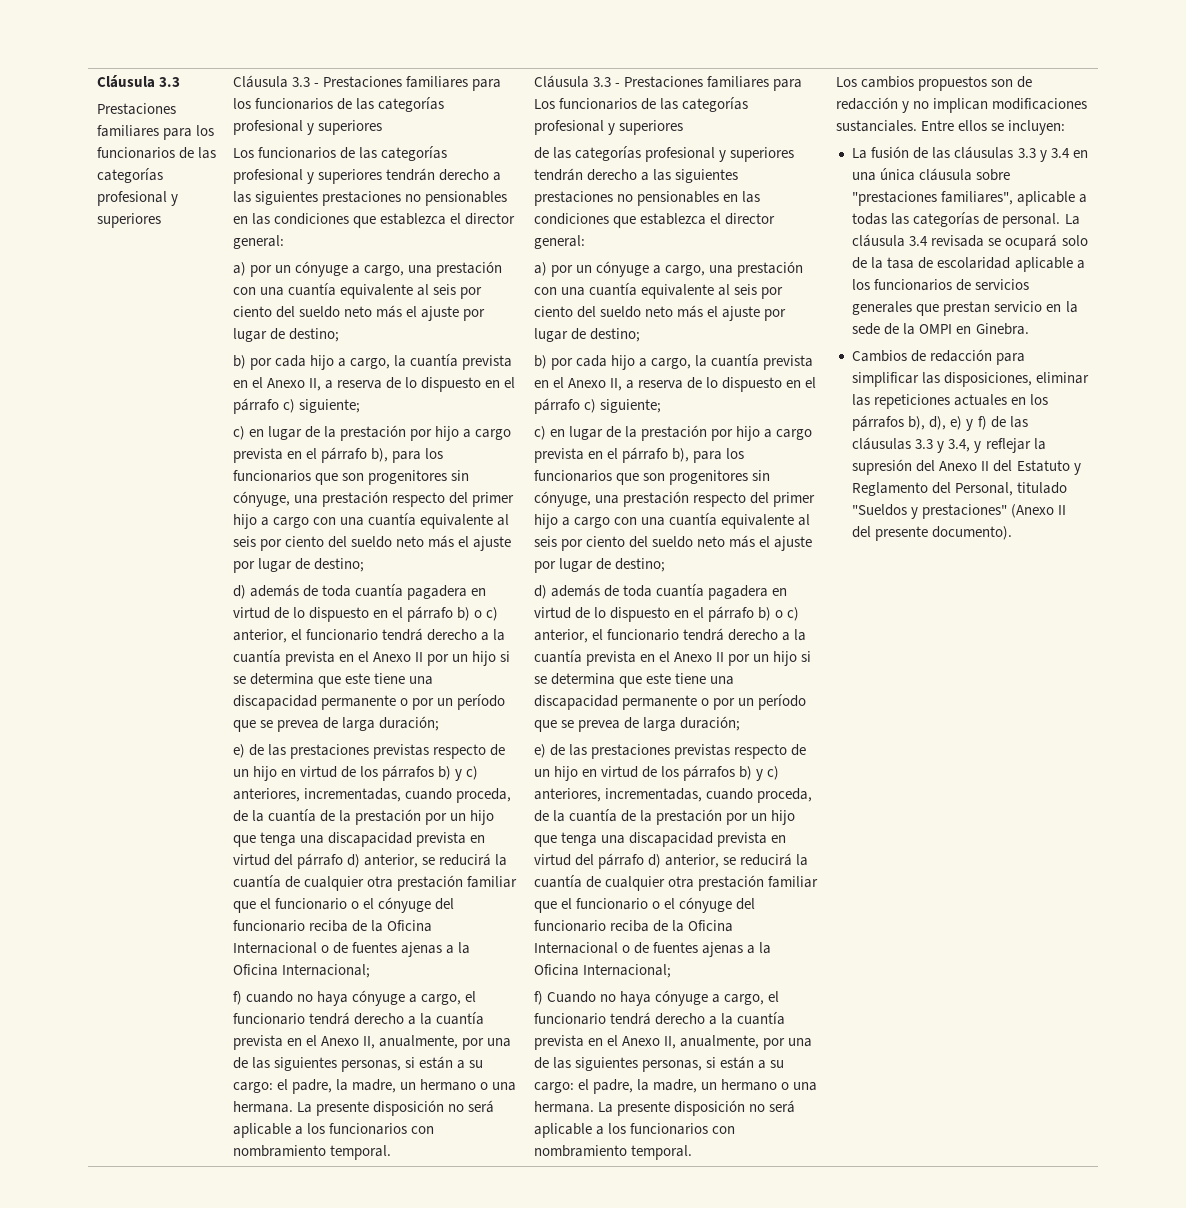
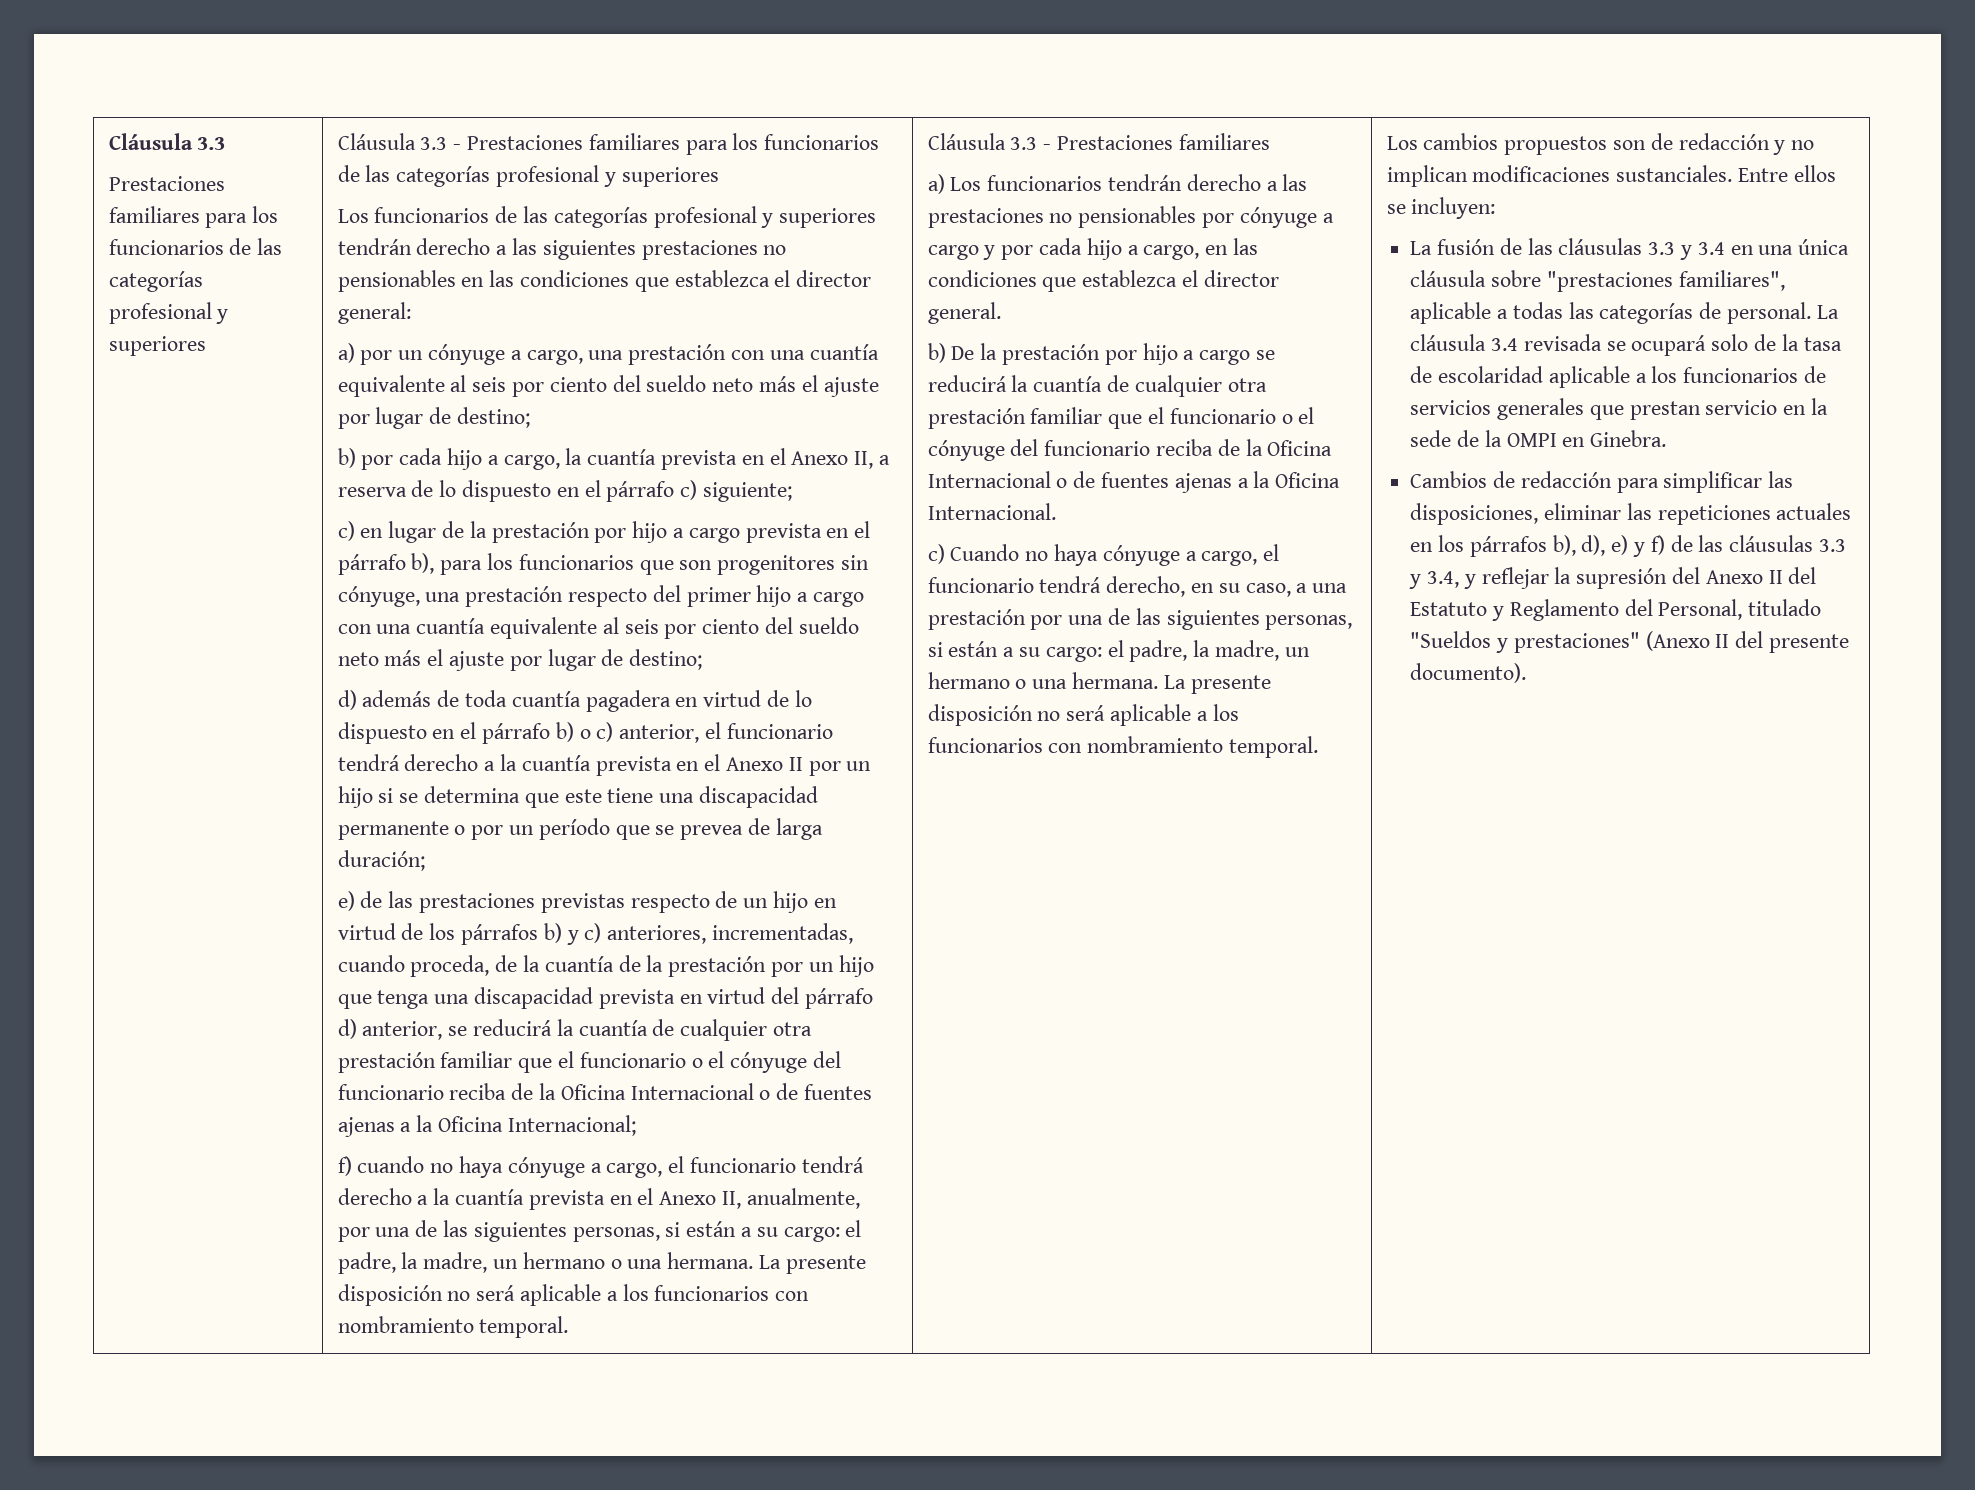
- La presente disposición no será aplicable a los funcionarios con nombramiento temporal. | Cláusula 3.3 - Prestaciones familiares para Los funcionarios de las categorías profesional y superiores
- de las categorías profesional y superiores tendrán derecho a las siguientes prestaciones no pensionables en las condiciones que establezca el director general:
- a) por un cónyuge a cargo, una prestación con una cuantía equivalente al seis por ciento del sueldo neto más el ajuste por lugar de destino;
- b) por cada hijo a cargo, la cuantía prevista en el Anexo II, a reserva de lo dispuesto en el párrafo c) siguiente;
- c) en lugar de la prestación por hijo a cargo prevista en el párrafo b), para los funcionarios que son progenitores sin cónyuge, una prestación respecto del primer hijo a cargo con una cuantía equivalente al seis por ciento del sueldo neto más el ajuste por lugar de destino;
- d) además de toda cuantía pagadera en virtud de lo dispuesto en el párrafo b) o c) anterior, el funcionario tendrá derecho a la cuantía prevista en el Anexo II por un hijo si se determina que este tiene una discapacidad permanente o por un período que se prevea de larga duración;
- e) de las prestaciones previstas respecto de un hijo en virtud de los párrafos b) y c) anteriores, incrementadas, cuando proceda, de la cuantía de la prestación por un hijo que tenga una discapacidad prevista en virtud del párrafo d) anterior, se reducirá la cuantía de cualquier otra prestación familiar que el funcionario o el cónyuge del funcionario reciba de la Oficina Internacional o de fuentes ajenas a la Oficina Internacional;
- f) Cuando no haya cónyuge a cargo, el funcionario tendrá derecho a la cuantía prevista en el Anexo II, anualmente, por una de las siguientes personas, si están a su cargo:
+ La presente disposición no será aplicable a los funcionarios con nombramiento temporal. | Cláusula 3.3 - Prestaciones familiares
+ a) Los funcionarios tendrán derecho a las prestaciones no pensionables por cónyuge a cargo y por cada hijo a cargo, en las condiciones que establezca el director general.
+ b) De la prestación por hijo a cargo se reducirá la cuantía de cualquier otra prestación familiar que el funcionario o el cónyuge del funcionario reciba de la Oficina Internacional o de fuentes ajenas a la Oficina Internacional.
+ c) Cuando no haya cónyuge a cargo, el funcionario tendrá derecho, en su caso, a una prestación por una de las siguientes personas, si están a su cargo:

